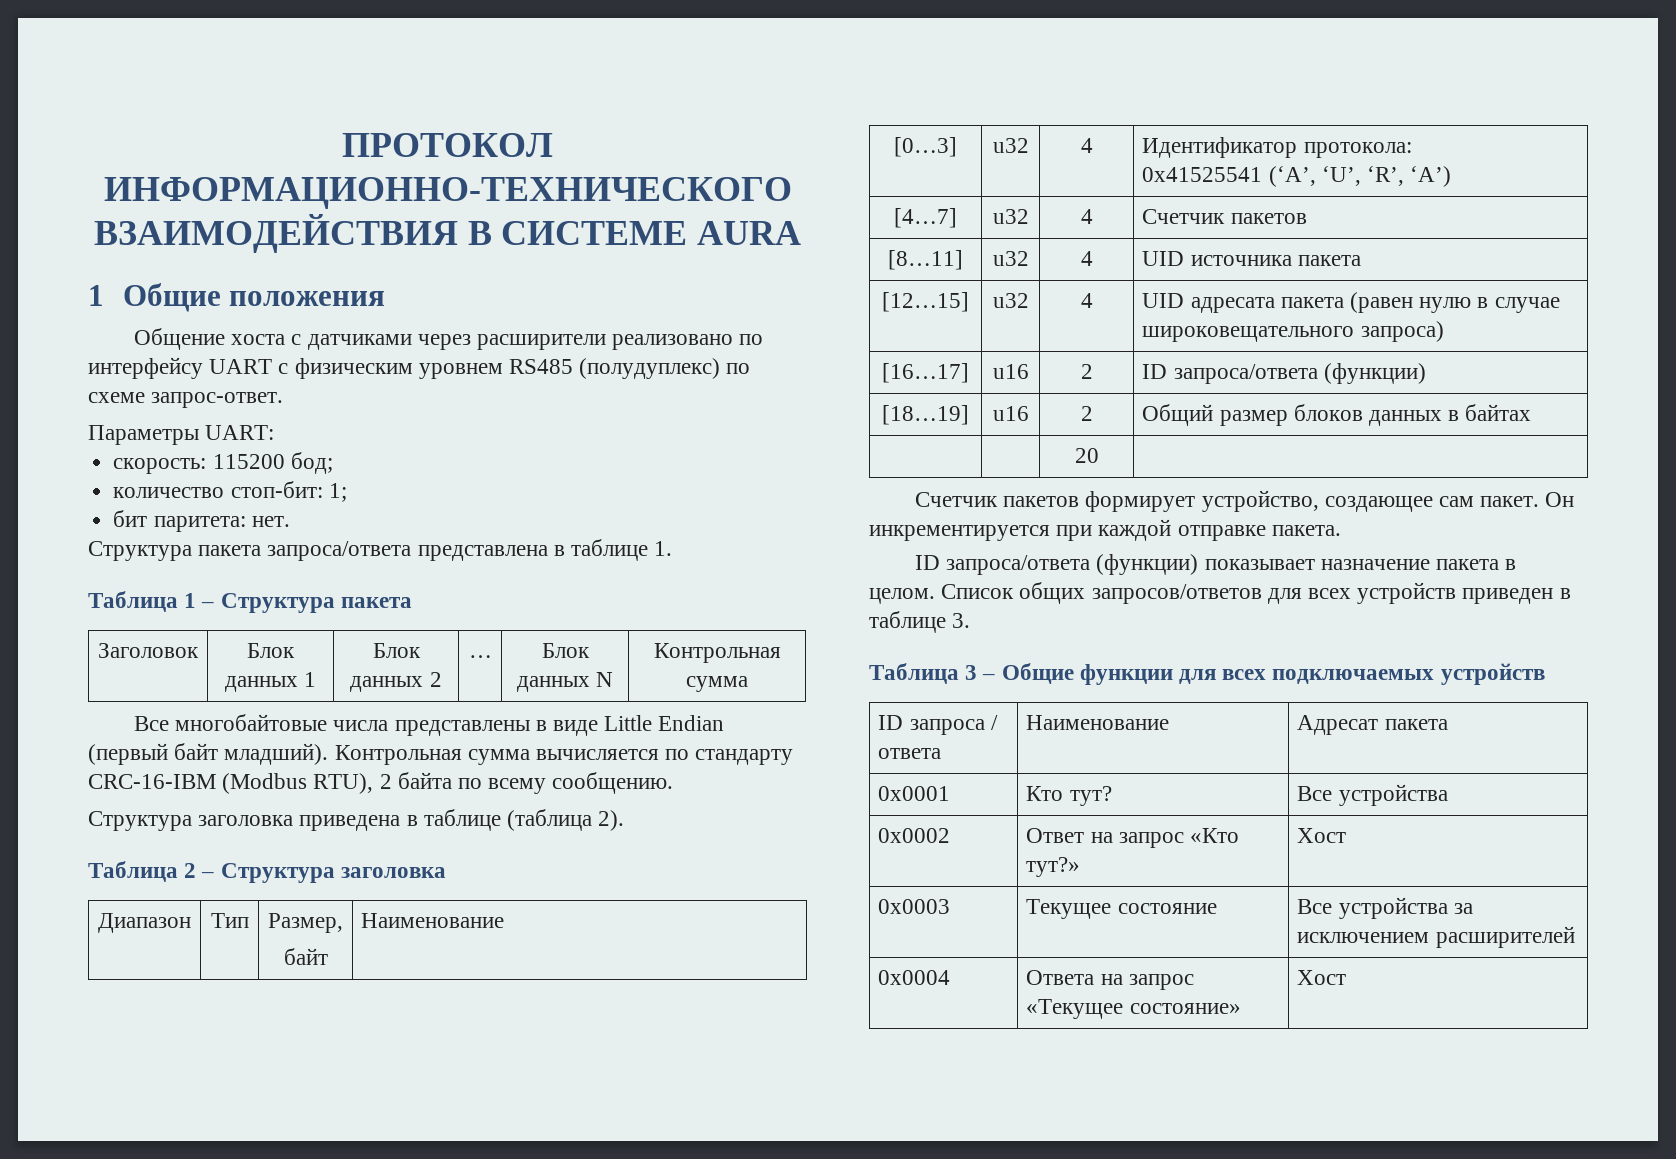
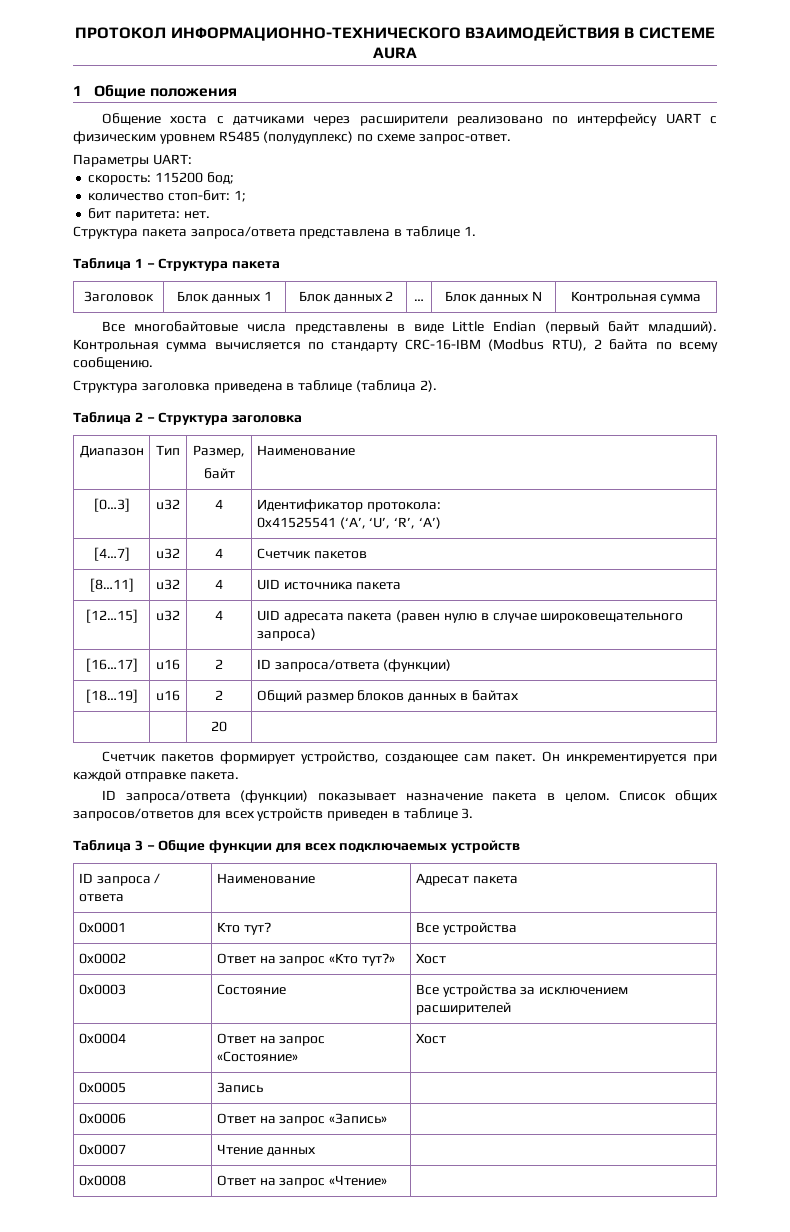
- 0x0003 | Текущее состояние | Все устройства за исключением расширителей
+ 0x0003 | Состояние | Все устройства за исключением расширителей
- 0x0004 | Ответа на запрос «Текущее состояние» | Хост
+ 0x0004 | Ответ на запрос «Состояние» | Хост
+ 0x0005 | Запись |
+ 0x0006 | Ответ на запрос «Запись» |
+ 0x0007 | Чтение данных |
+ 0x0008 | Ответ на запрос «Чтение» |

